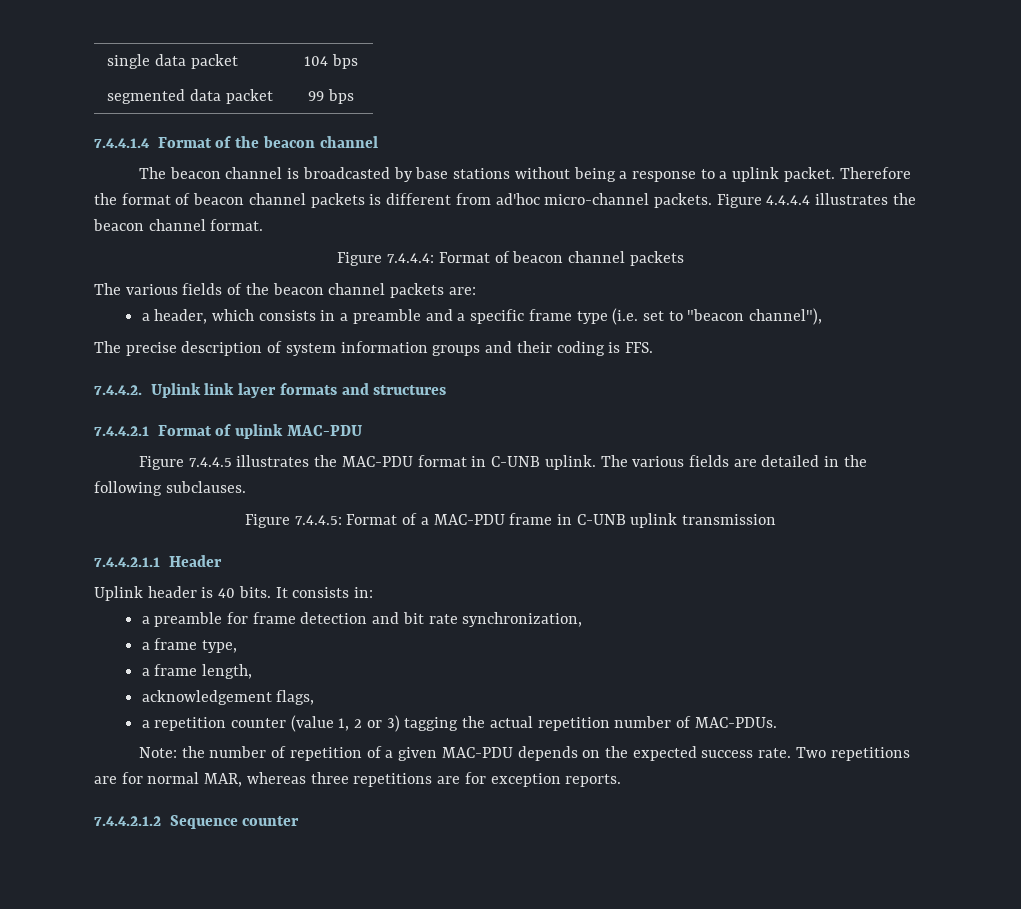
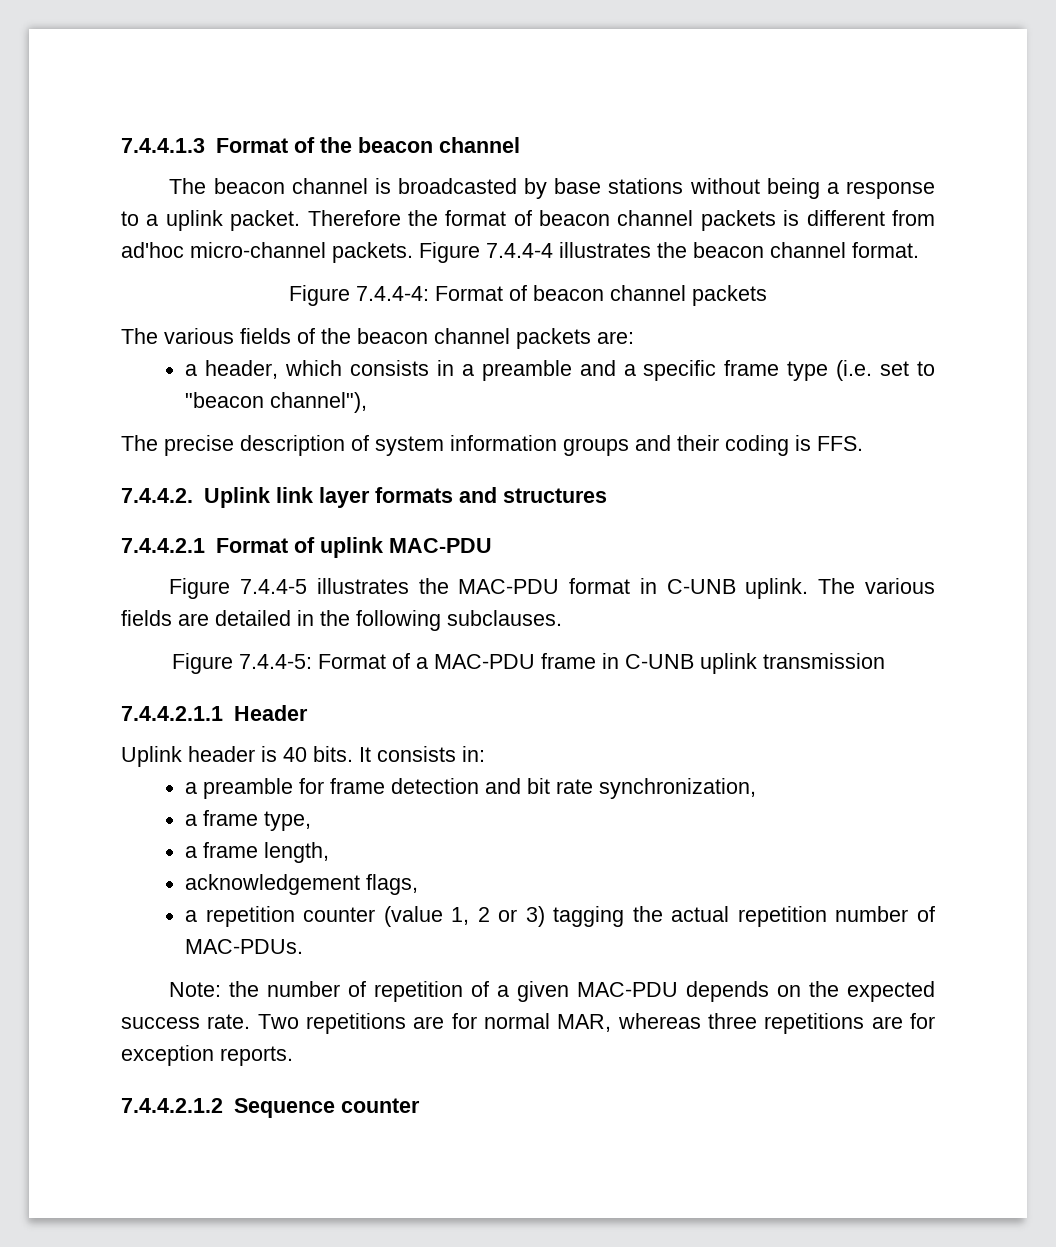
- single data packet | 104 bps
- segmented data packet | 99 bps
- 7.4.4.1.4 Format of the beacon channel
+ 7.4.4.1.3 Format of the beacon channel
- Figure 4.4.4.4 illustrates the beacon channel format.
+ Figure 7.4.4-4 illustrates the beacon channel format.
- Figure 7.4.4.4: Format of beacon channel packets
+ Figure 7.4.4-4: Format of beacon channel packets
- Figure 7.4.4.5 illustrates the MAC-PDU format in C-UNB uplink.
+ Figure 7.4.4-5 illustrates the MAC-PDU format in C-UNB uplink.
- Figure 7.4.4.5: Format of a MAC-PDU frame in C-UNB uplink transmission
+ Figure 7.4.4-5: Format of a MAC-PDU frame in C-UNB uplink transmission

